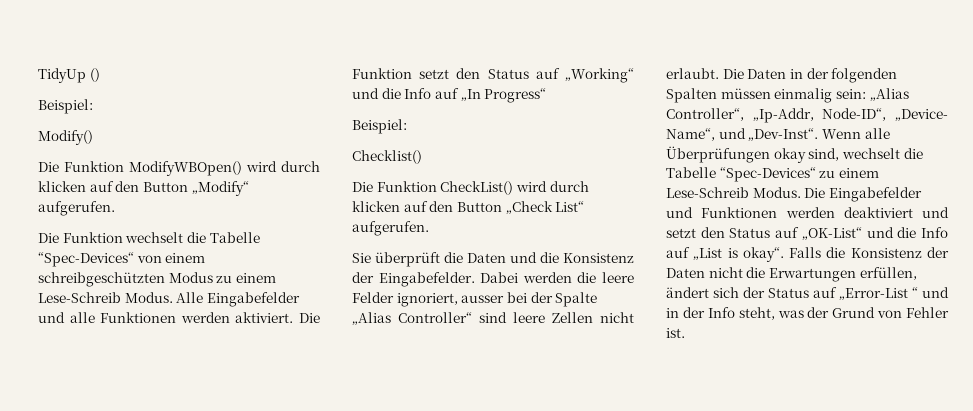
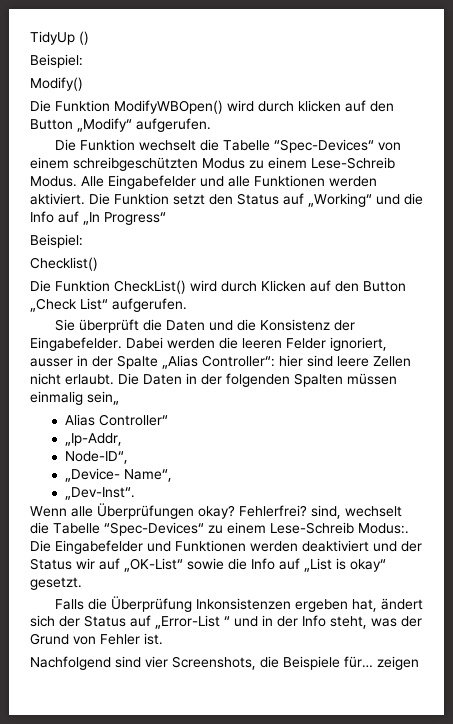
- Die Funktion CheckList() wird durch klicken auf den Button „Check List“ aufgerufen.
+ Die Funktion CheckList() wird durch Klicken auf den Button „Check List“ aufgerufen.
- Dabei werden die leere Felder ignoriert, ausser bei der Spalte „Alias Controller“ sind leere Zellen nicht erlaubt.
+ Dabei werden die leeren Felder ignoriert, ausser in der Spalte „Alias Controller“: hier sind leere Zellen nicht erlaubt.
- Die Daten in der folgenden Spalten müssen einmalig sein: „Alias Controller“, „Ip-Addr, Node-ID“, „Device- Name“, und „Dev-Inst“. Wenn alle Überprüfungen okay sind, wechselt die Tabelle “Spec-Devices“ zu einem Lese-Schreib Modus.
+ Die Daten in der folgenden Spalten müssen einmalig sein„
+ Alias Controller“
+ „Ip-Addr,
+ Node-ID“,
+ „Device- Name“,
+ „Dev-Inst“.
+ Wenn alle Überprüfungen okay? Fehlerfrei? sind, wechselt die Tabelle “Spec-Devices“ zu einem Lese-Schreib Modus:.
- Die Eingabefelder und Funktionen werden deaktiviert und setzt den Status auf „OK-List“ und die Info auf „List is okay“. Falls die Konsistenz der Daten nicht die Erwartungen erfüllen, ändert sich der Status auf „Error-List “ und in der Info steht, was der Grund von Fehler ist.
+ Die Eingabefelder und Funktionen werden deaktiviert und der Status wir auf „OK-List“ sowie die Info auf „List is okay“ gesetzt.
+ Falls die Überprüfung Inkonsistenzen ergeben hat, ändert sich der Status auf „Error-List “ und in der Info steht, was der Grund von Fehler ist.
+ Nachfolgend sind vier Screenshots, die Beispiele für… zeigen

